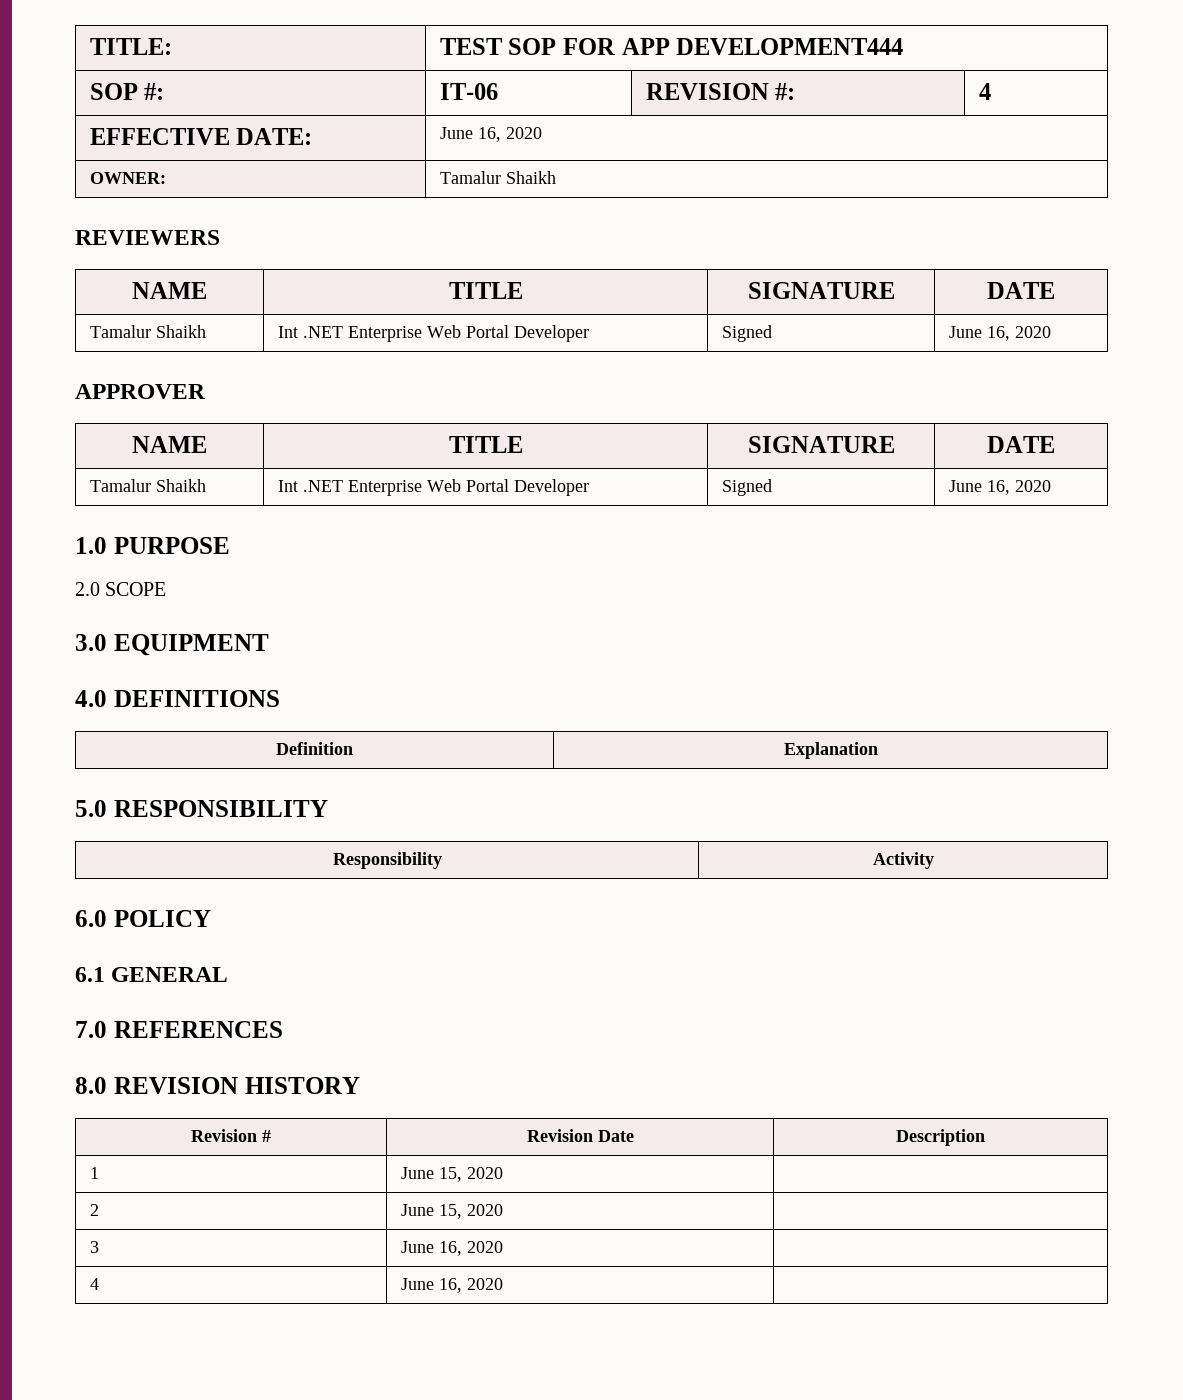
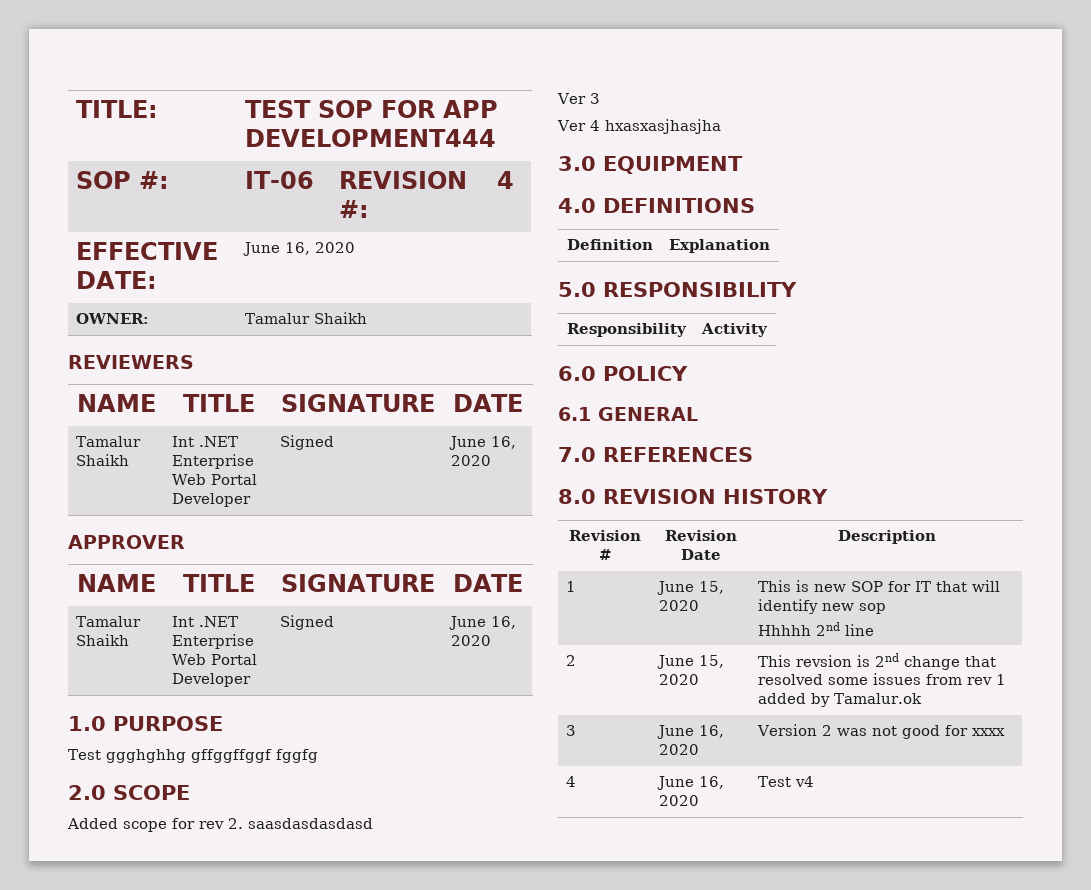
+ Test ggghghhg gffggffggf fggfg
  2.0 SCOPE
+ Added scope for rev 2. saasdasdasdasd
+ Ver 3
+ Ver 4 hxasxasjhasjha
- 1 | June 15, 2020 |
- 2 | June 15, 2020 |
- 3 | June 16, 2020 |
+ 1 | June 15, 2020 | This is new SOP for IT that will identify new sop
+ Hhhhh 2nd line
+ 2 | June 15, 2020 | This revsion is 2nd change that resolved some issues from rev 1 added by Tamalur.ok
+ 3 | June 16, 2020 | Version 2 was not good for xxxx
- 4 | June 16, 2020 |
+ 4 | June 16, 2020 | Test v4

